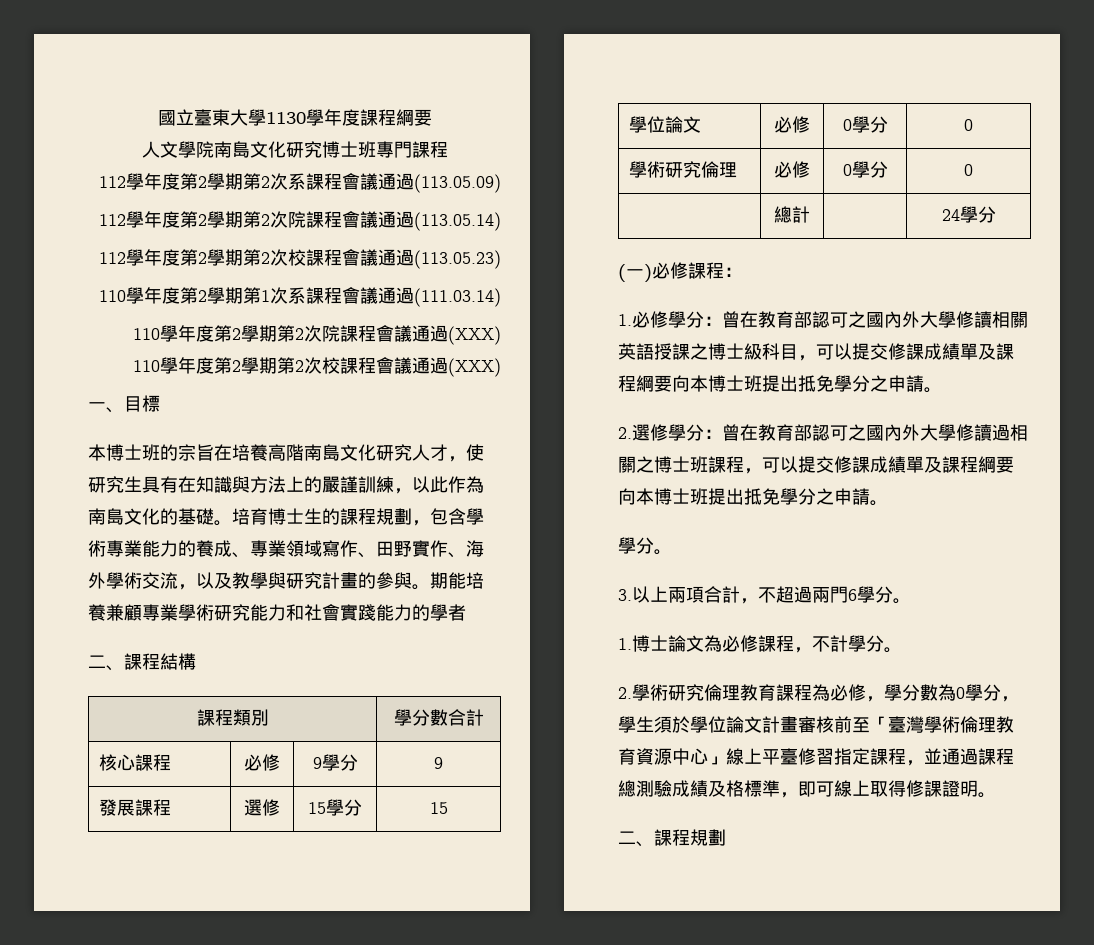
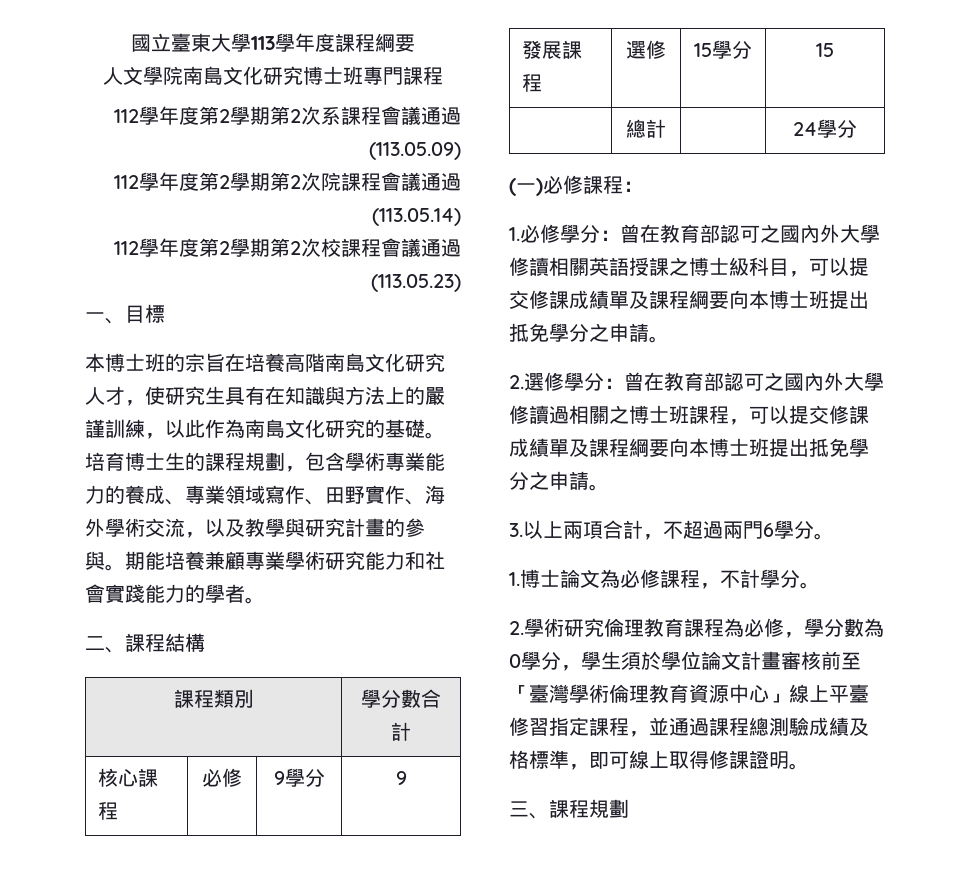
- 國立臺東大學1130學年度課程綱要
+ 國立臺東大學113學年度課程綱要
- 110學年度第2學期第1次系課程會議通過(111.03.14)
- 110學年度第2學期第2次院課程會議通過(XXX)
- 110學年度第2學期第2次校課程會議通過(XXX)
- 本博士班的宗旨在培養高階南島文化研究人才，使研究生具有在知識與方法上的嚴謹訓練，以此作為南島文化的基礎。
+ 本博士班的宗旨在培養高階南島文化研究人才，使研究生具有在知識與方法上的嚴謹訓練，以此作為南島文化研究的基礎。
- 期能培養兼顧專業學術研究能力和社會實踐能力的學者
+ 期能培養兼顧專業學術研究能力和社會實踐能力的學者。
- 學位論文 | 必修 | 0學分 | 0
- 學術研究倫理 | 必修 | 0學分 | 0
  2.選修學分：曾在教育部認可之國內外大學修讀過相關之博士班課程，可以提交修課成績單及課程綱要向本博士班提出抵免學分之申請。
- 學分。
- 二、課程規劃
+ 三、課程規劃

